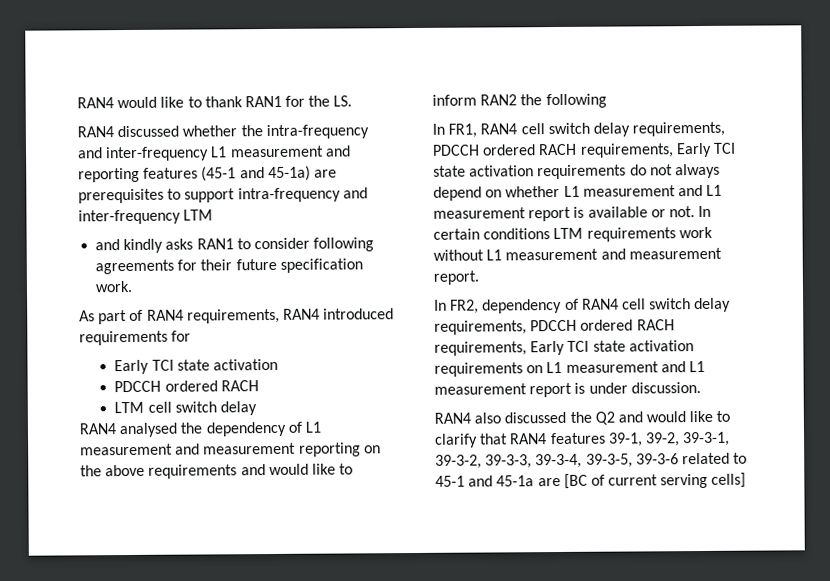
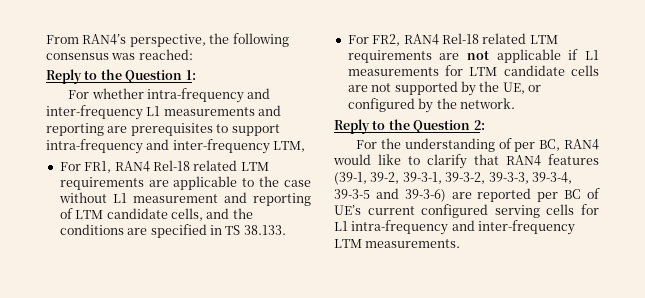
- RAN4 would like to thank RAN1 for the LS.
- RAN4 discussed whether the intra-frequency and inter-frequency L1 measurement and reporting features (45-1 and 45-1a) are prerequisites to support intra-frequency and inter-frequency LTM
- and kindly asks RAN1 to consider following agreements for their future specification work.
- As part of RAN4 requirements, RAN4 introduced requirements for
- Early TCI state activation
- PDCCH ordered RACH
- LTM cell switch delay
- RAN4 analysed the dependency of L1 measurement and measurement reporting on the above requirements and would like to inform RAN2 the following
- In FR1, RAN4 cell switch delay requirements, PDCCH ordered RACH requirements, Early TCI state activation requirements do not always depend on whether L1 measurement and L1 measurement report is available or not. In certain conditions LTM requirements work without L1 measurement and measurement report.
- In FR2, dependency of RAN4 cell switch delay requirements, PDCCH ordered RACH requirements, Early TCI state activation requirements on L1 measurement and L1 measurement report is under discussion.
- RAN4 also discussed the Q2 and would like to clarify that RAN4 features 39-1, 39-2, 39-3-1, 39-3-2, 39-3-3, 39-3-4, 39-3-5, 39-3-6 related to 45-1 and 45-1a are [BC of current serving cells]
+ From RAN4’s perspective, the following consensus was reached:
+ Reply to the Question 1:
+ For whether intra-frequency and inter-frequency L1 measurements and reporting are prerequisites to support intra-frequency and inter-frequency LTM,
+ For FR1, RAN4 Rel-18 related LTM requirements are applicable to the case without L1 measurement and reporting of LTM candidate cells, and the conditions are specified in TS 38.133.
+ For FR2, RAN4 Rel-18 related LTM requirements are not applicable if L1 measurements for LTM candidate cells are not supported by the UE, or configured by the network.
+ Reply to the Question 2:
+ For the understanding of per BC, RAN4 would like to clarify that RAN4 features (39-1, 39-2, 39-3-1, 39-3-2, 39-3-3, 39-3-4, 39-3-5 and 39-3-6) are reported per BC of UE’s current configured serving cells for L1 intra-frequency and inter-frequency LTM measurements.

